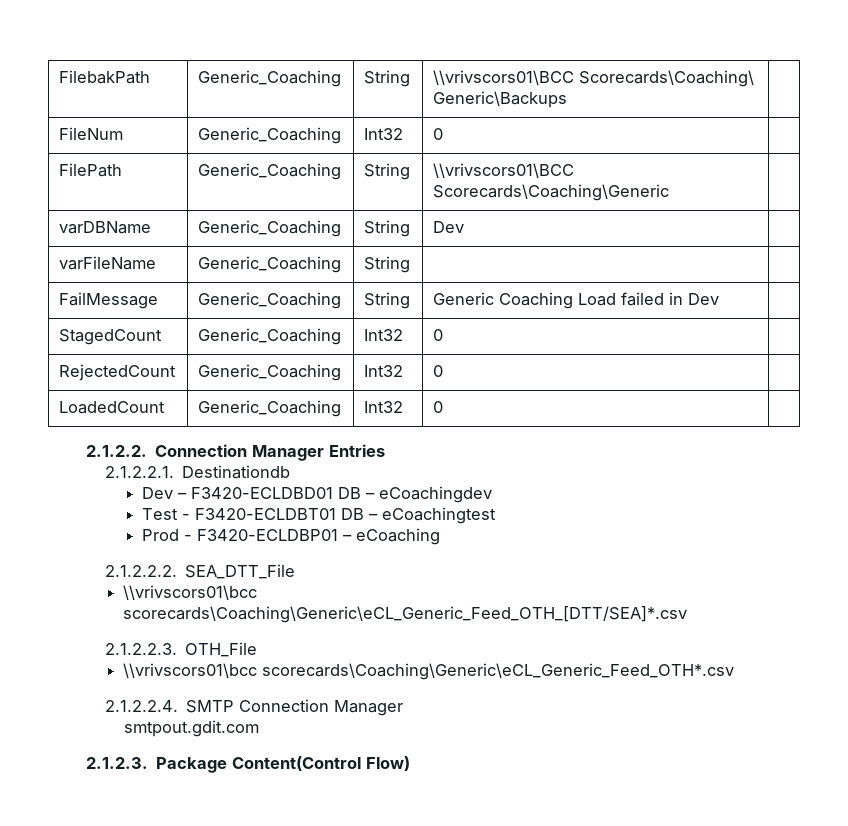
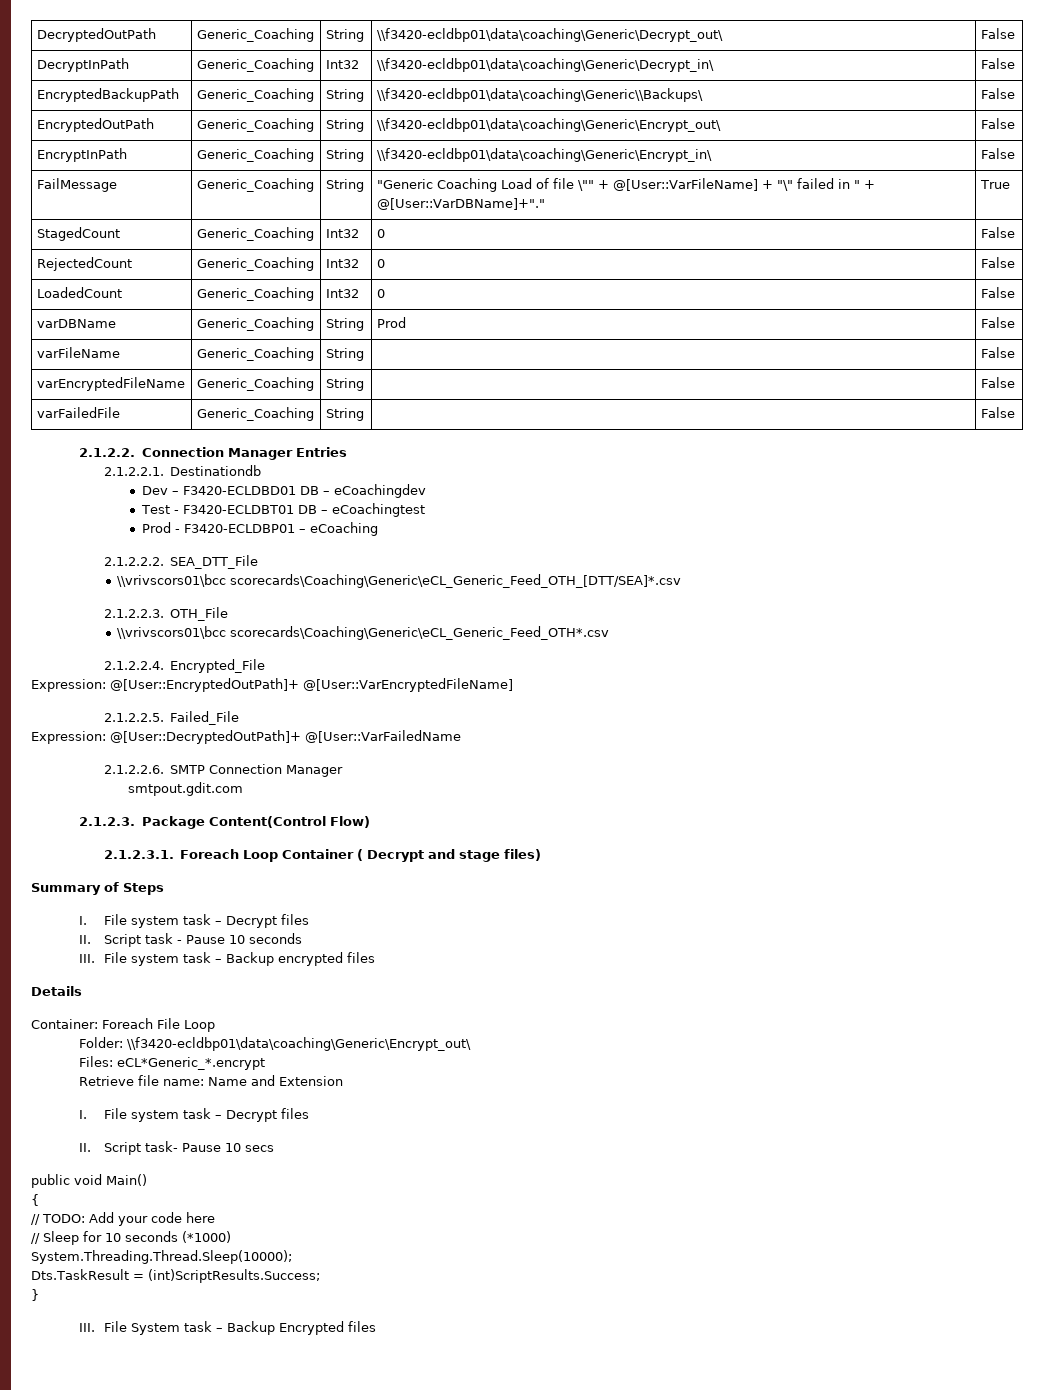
- FilebakPath | Generic_Coaching | String | \\vrivscors01\BCC Scorecards\Coaching\ Generic\Backups |
- FileNum | Generic_Coaching | Int32 | 0 |
- FilePath | Generic_Coaching | String | \\vrivscors01\BCC Scorecards\Coaching\Generic |
- varDBName | Generic_Coaching | String | Dev |
- varFileName | Generic_Coaching | String | |
+ DecryptedOutPath | Generic_Coaching | String | \\f3420-ecldbp01\data\coaching\Generic\Decrypt_out\ | False
+ DecryptInPath | Generic_Coaching | Int32 | \\f3420-ecldbp01\data\coaching\Generic\Decrypt_in\ | False
+ EncryptedBackupPath | Generic_Coaching | String | \\f3420-ecldbp01\data\coaching\Generic\\Backups\ | False
+ EncryptedOutPath | Generic_Coaching | String | \\f3420-ecldbp01\data\coaching\Generic\Encrypt_out\ | False
+ EncryptInPath | Generic_Coaching | String | \\f3420-ecldbp01\data\coaching\Generic\Encrypt_in\ | False
- FailMessage | Generic_Coaching | String | Generic Coaching Load failed in Dev |
+ FailMessage | Generic_Coaching | String | "Generic Coaching Load of file \"" + @[User::VarFileName] + "\" failed in " + @[User::VarDBName]+"." | True
- StagedCount | Generic_Coaching | Int32 | 0 |
+ StagedCount | Generic_Coaching | Int32 | 0 | False
- RejectedCount | Generic_Coaching | Int32 | 0 |
+ RejectedCount | Generic_Coaching | Int32 | 0 | False
- LoadedCount | Generic_Coaching | Int32 | 0 |
+ LoadedCount | Generic_Coaching | Int32 | 0 | False
+ varDBName | Generic_Coaching | String | Prod | False
+ varFileName | Generic_Coaching | String | | False
+ varEncryptedFileName | Generic_Coaching | String | | False
+ varFailedFile | Generic_Coaching | String | | False
- 2.1.2.2.4. SMTP Connection Manager
+ 2.1.2.2.4. Encrypted_File
+ Expression: @[User::EncryptedOutPath]+ @[User::VarEncryptedFileName]
+ 2.1.2.2.5. Failed_File
+ Expression: @[User::DecryptedOutPath]+ @[User::VarFailedName
+ 2.1.2.2.6. SMTP Connection Manager
+ 2.1.2.3.1. Foreach Loop Container ( Decrypt and stage files)
+ Summary of Steps
+ I. File system task – Decrypt files
+ II. Script task - Pause 10 seconds
+ III. File system task – Backup encrypted files
+ Details
+ Container: Foreach File Loop
+ Folder: \\f3420-ecldbp01\data\coaching\Generic\Encrypt_out\
+ Files: eCL*Generic_*.encrypt
+ Retrieve file name: Name and Extension
+ I. File system task – Decrypt files
+ II. Script task- Pause 10 secs
+ public void Main()
+ {
+ // TODO: Add your code here
+ // Sleep for 10 seconds (*1000)
+ System.Threading.Thread.Sleep(10000);
+ Dts.TaskResult = (int)ScriptResults.Success;
+ }
+ III. File System task – Backup Encrypted files

